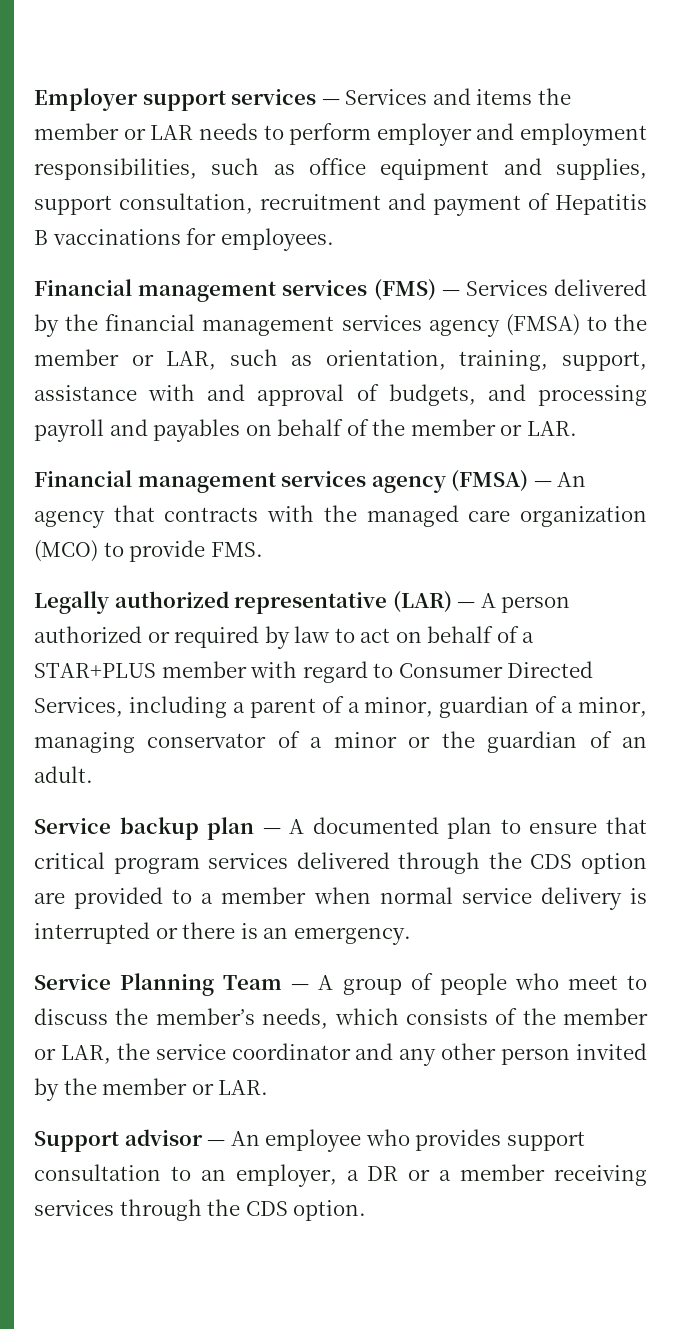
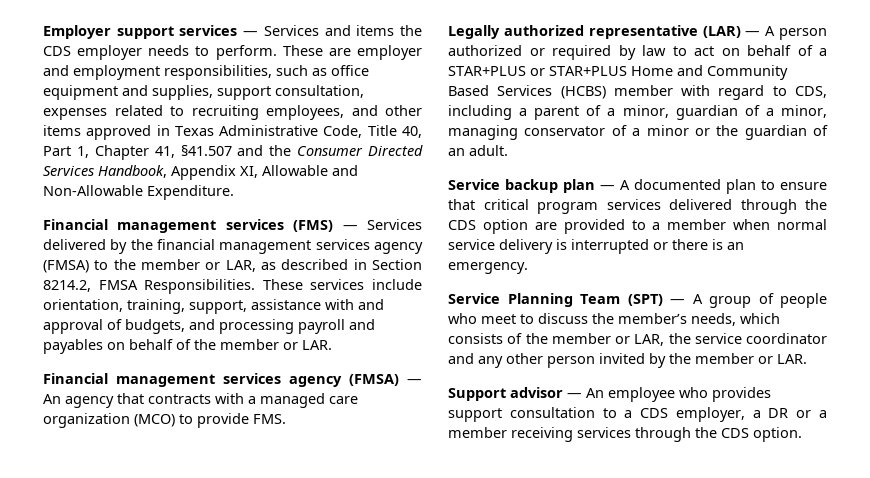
- Employer support services — Services and items the member or LAR needs to perform employer and employment responsibilities, such as office equipment and supplies, support consultation, recruitment and payment of Hepatitis B vaccinations for employees.
+ Employer support services — Services and items the CDS employer needs to perform. These are employer and employment responsibilities, such as office equipment and supplies, support consultation, expenses related to recruiting employees, and other items approved in Texas Administrative Code, Title 40, Part 1, Chapter 41, §41.507 and the Consumer Directed Services Handbook, Appendix XI, Allowable and Non-Allowable Expenditure.
- Financial management services (FMS) — Services delivered by the financial management services agency (FMSA) to the member or LAR, such as orientation, training, support, assistance with and approval of budgets, and processing payroll and payables on behalf of the member or LAR.
+ Financial management services (FMS) — Services delivered by the financial management services agency (FMSA) to the member or LAR, as described in Section 8214.2, FMSA Responsibilities. These services include orientation, training, support, assistance with and approval of budgets, and processing payroll and payables on behalf of the member or LAR.
- Financial management services agency (FMSA) — An agency that contracts with the managed care organization (MCO) to provide FMS.
+ Financial management services agency (FMSA) — An agency that contracts with a managed care organization (MCO) to provide FMS.
- Legally authorized representative (LAR) — A person authorized or required by law to act on behalf of a STAR+PLUS member with regard to Consumer Directed Services, including a parent of a minor, guardian of a minor, managing conservator of a minor or the guardian of an adult.
+ Legally authorized representative (LAR) — A person authorized or required by law to act on behalf of a STAR+PLUS or STAR+PLUS Home and Community Based Services (HCBS) member with regard to CDS, including a parent of a minor, guardian of a minor, managing conservator of a minor or the guardian of an adult.
- Service Planning Team — A group of people who meet to discuss the member’s needs, which consists of the member or LAR, the service coordinator and any other person invited by the member or LAR.
+ Service Planning Team (SPT) — A group of people who meet to discuss the member’s needs, which consists of the member or LAR, the service coordinator and any other person invited by the member or LAR.
- Support advisor — An employee who provides support consultation to an employer, a DR or a member receiving services through the CDS option.
+ Support advisor — An employee who provides support consultation to a CDS employer, a DR or a member receiving services through the CDS option.

